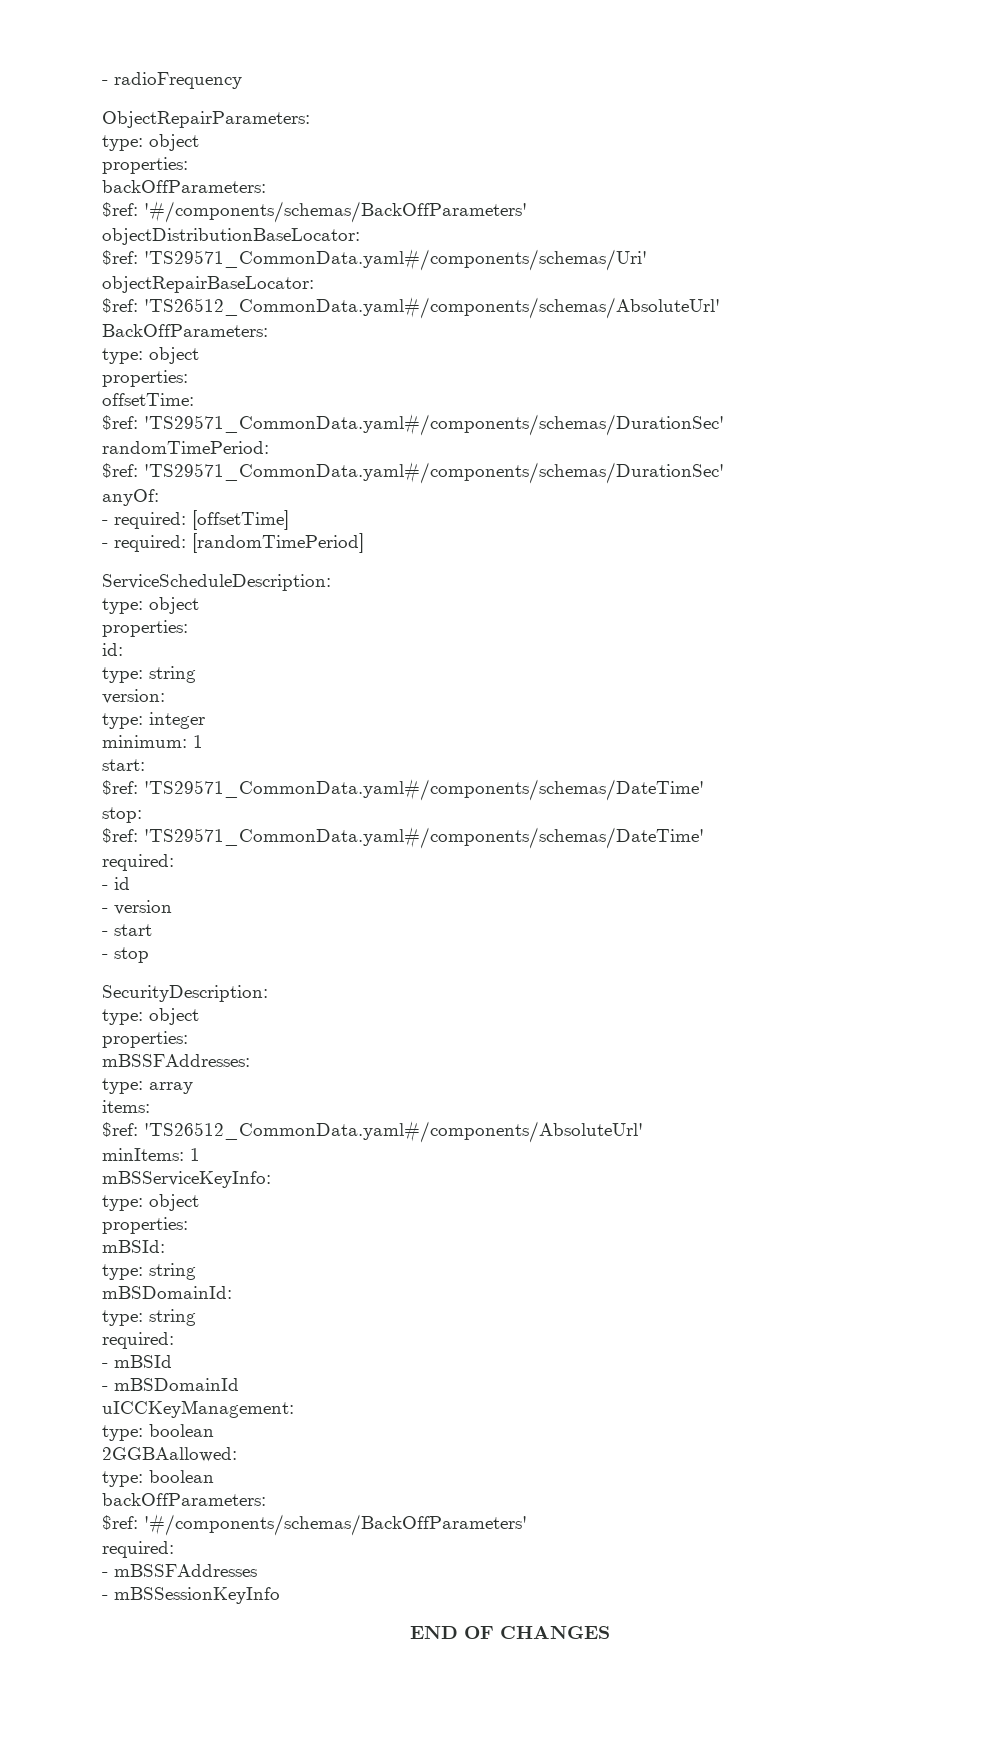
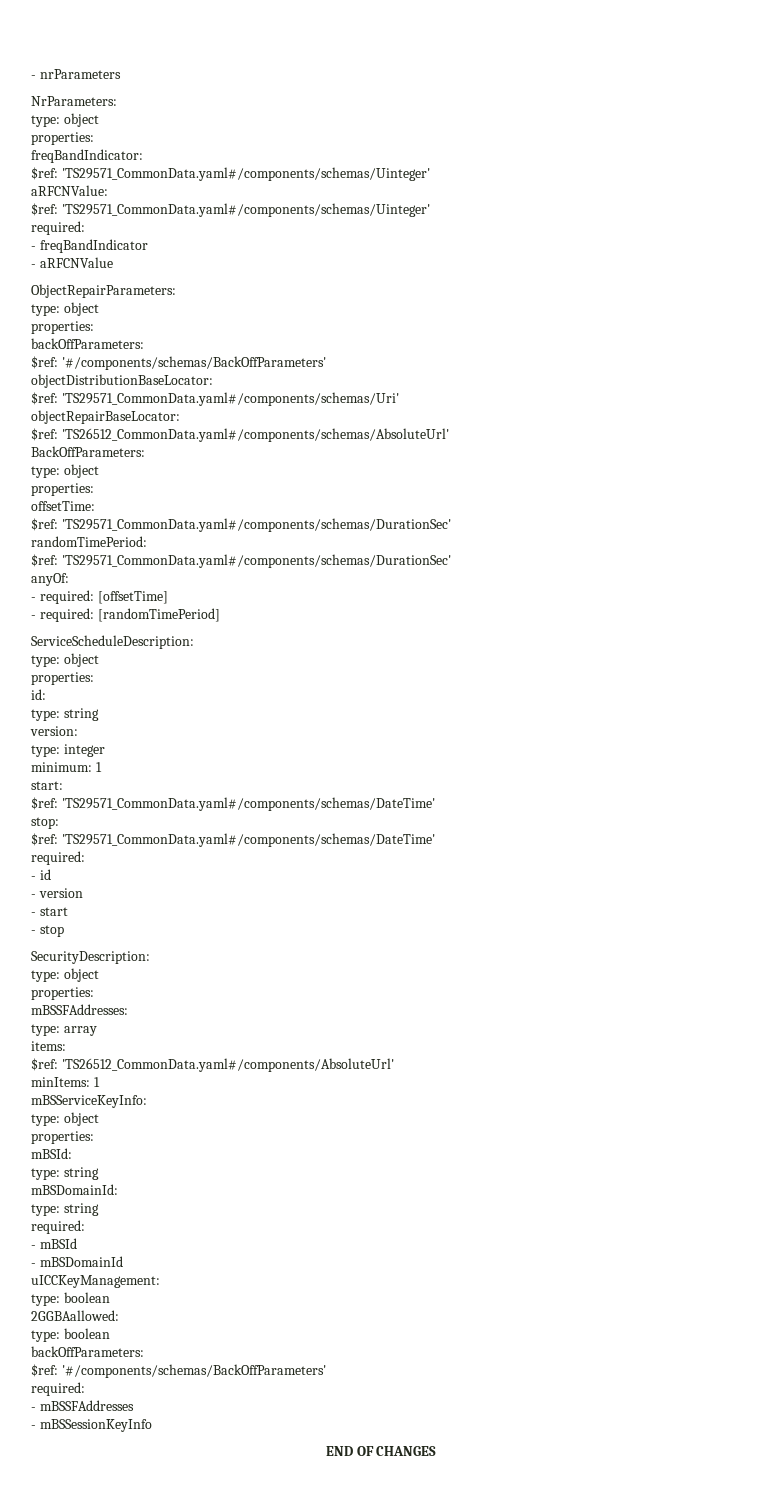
- - radioFrequency
+ - nrParameters
+ NrParameters:
+ type: object
+ properties:
+ freqBandIndicator:
+ $ref: 'TS29571_CommonData.yaml#/components/schemas/Uinteger'
+ aRFCNValue:
+ $ref: 'TS29571_CommonData.yaml#/components/schemas/Uinteger'
+ required:
+ - freqBandIndicator
+ - aRFCNValue

